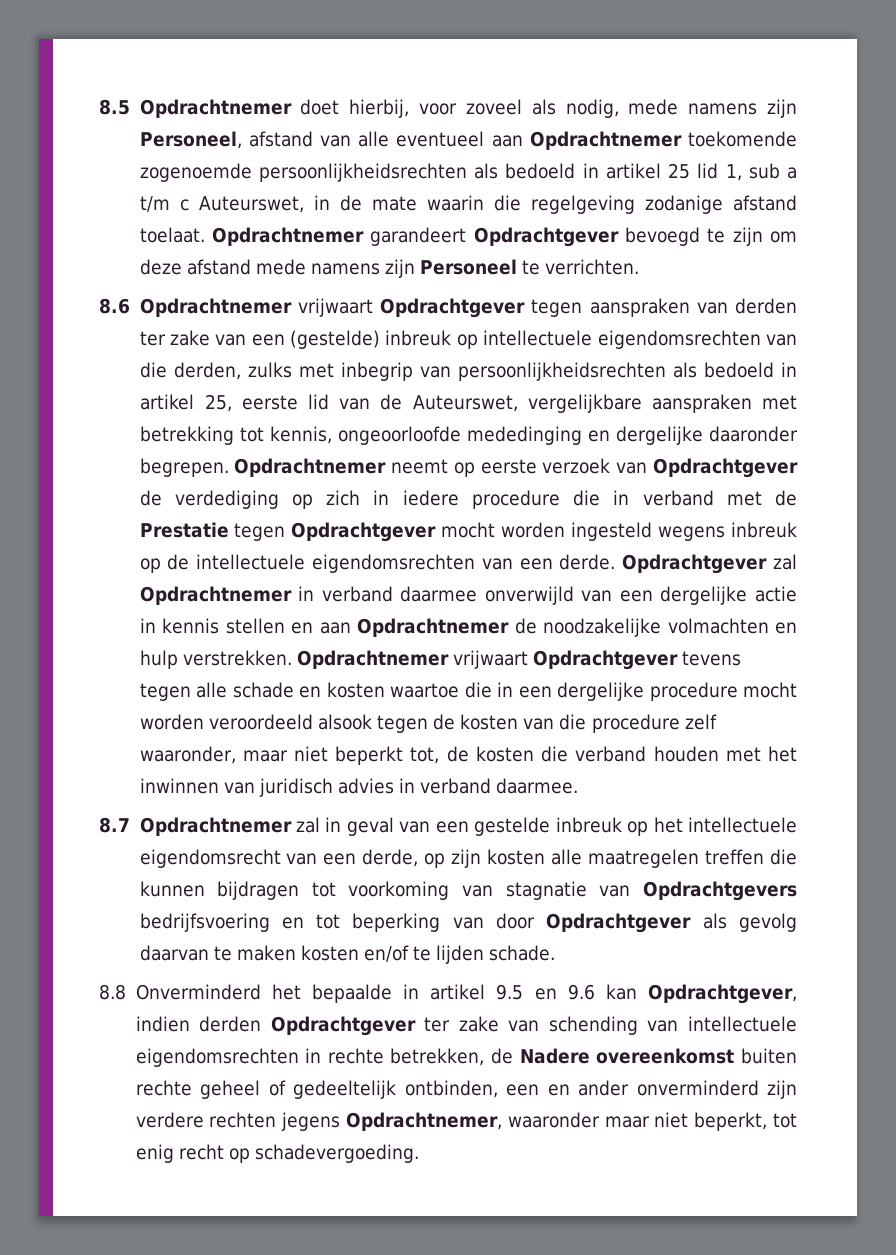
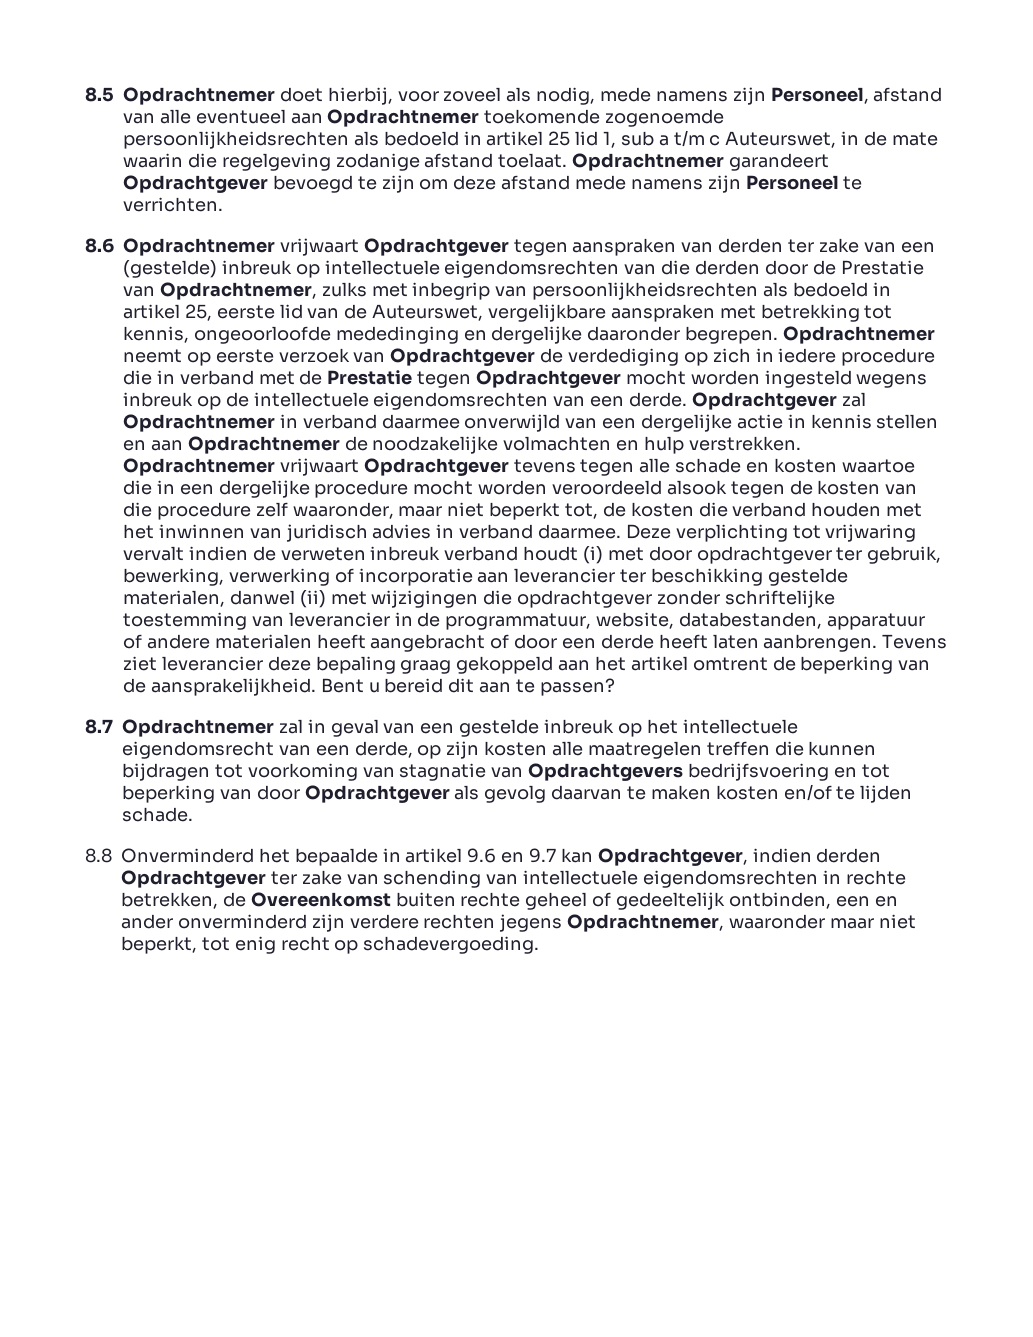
- 8.6 Opdrachtnemer vrijwaart Opdrachtgever tegen aanspraken van derden ter zake van een (gestelde) inbreuk op intellectuele eigendomsrechten van die derden, zulks met inbegrip van persoonlijkheidsrechten als bedoeld in artikel 25, eerste lid van de Auteurswet, vergelijkbare aanspraken met betrekking tot kennis, ongeoorloofde mededinging en dergelijke daaronder begrepen.
+ 8.6 Opdrachtnemer vrijwaart Opdrachtgever tegen aanspraken van derden ter zake van een (gestelde) inbreuk op intellectuele eigendomsrechten van die derden door de Prestatie van Opdrachtnemer, zulks met inbegrip van persoonlijkheidsrechten als bedoeld in artikel 25, eerste lid van de Auteurswet, vergelijkbare aanspraken met betrekking tot kennis, ongeoorloofde mededinging en dergelijke daaronder begrepen.
+ Deze verplichting tot vrijwaring vervalt indien de verweten inbreuk verband houdt (i) met door opdrachtgever ter gebruik, bewerking, verwerking of incorporatie aan leverancier ter beschikking gestelde materialen, danwel (ii) met wijzigingen die opdrachtgever zonder schriftelijke toestemming van leverancier in de programmatuur, website, databestanden, apparatuur of andere materialen heeft aangebracht of door een derde heeft laten aanbrengen. Tevens ziet leverancier deze bepaling graag gekoppeld aan het artikel omtrent de beperking van de aansprakelijkheid. Bent u bereid dit aan te passen?
- 8.8 Onverminderd het bepaalde in artikel 9.5 en 9.6 kan Opdrachtgever, indien derden Opdrachtgever ter zake van schending van intellectuele eigendomsrechten in rechte betrekken, de Nadere overeenkomst buiten rechte geheel of gedeeltelijk ontbinden, een en ander onverminderd zijn verdere rechten jegens Opdrachtnemer, waaronder maar niet beperkt, tot enig recht op schadevergoeding.
+ 8.8 Onverminderd het bepaalde in artikel 9.6 en 9.7 kan Opdrachtgever, indien derden Opdrachtgever ter zake van schending van intellectuele eigendomsrechten in rechte betrekken, de Overeenkomst buiten rechte geheel of gedeeltelijk ontbinden, een en ander onverminderd zijn verdere rechten jegens Opdrachtnemer, waaronder maar niet beperkt, tot enig recht op schadevergoeding.

